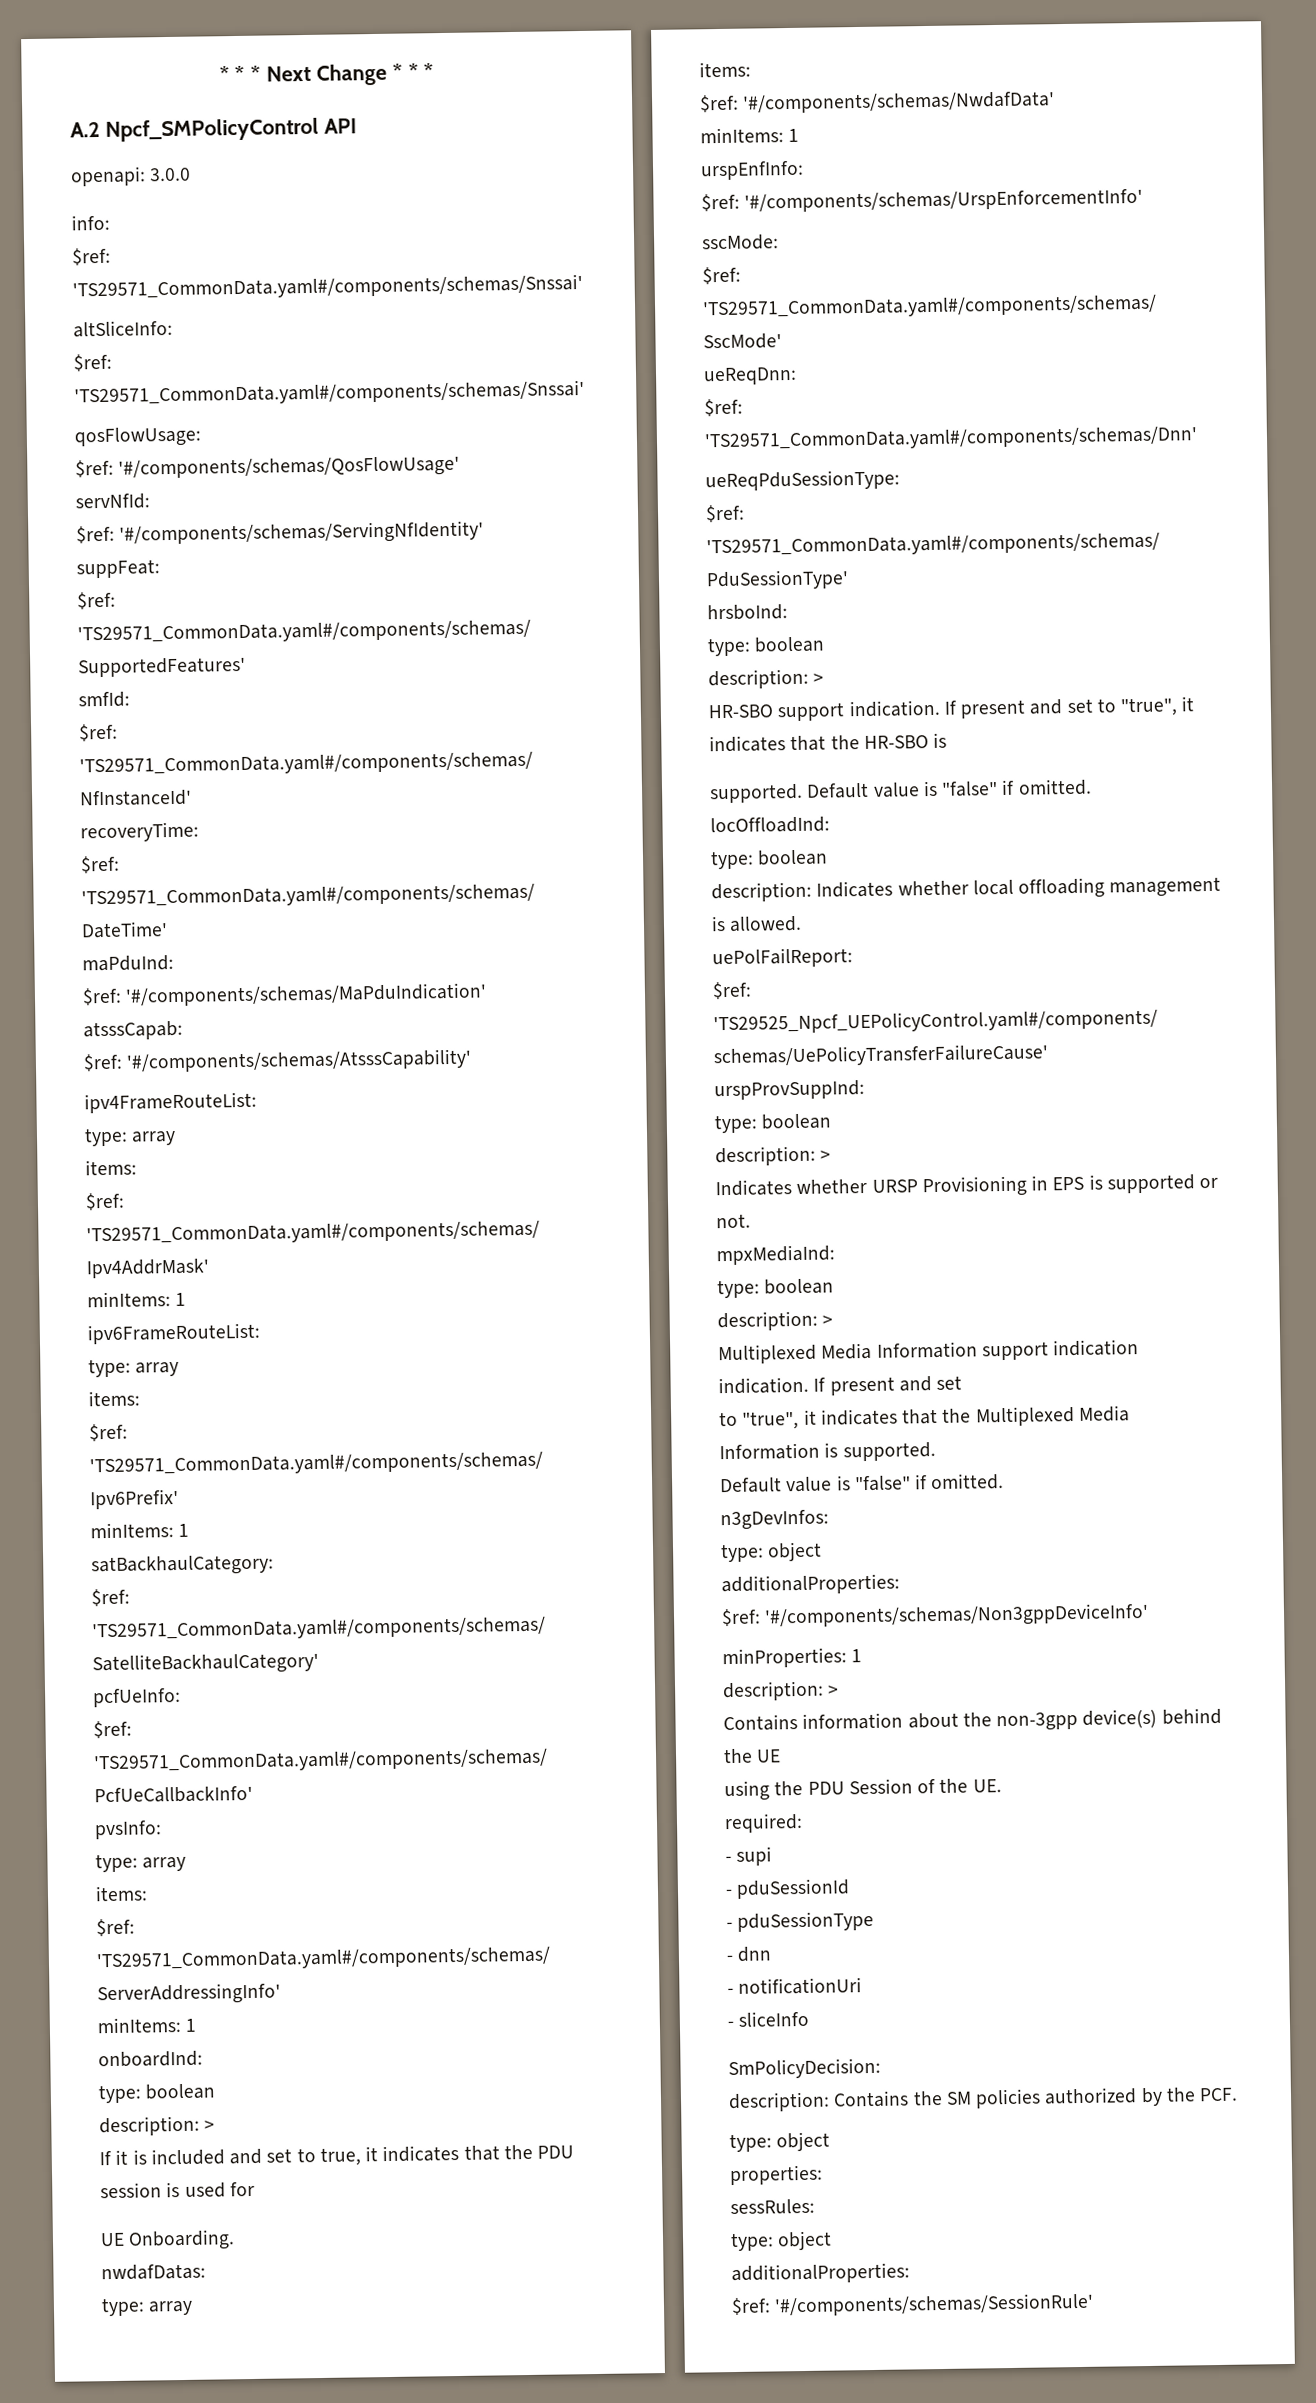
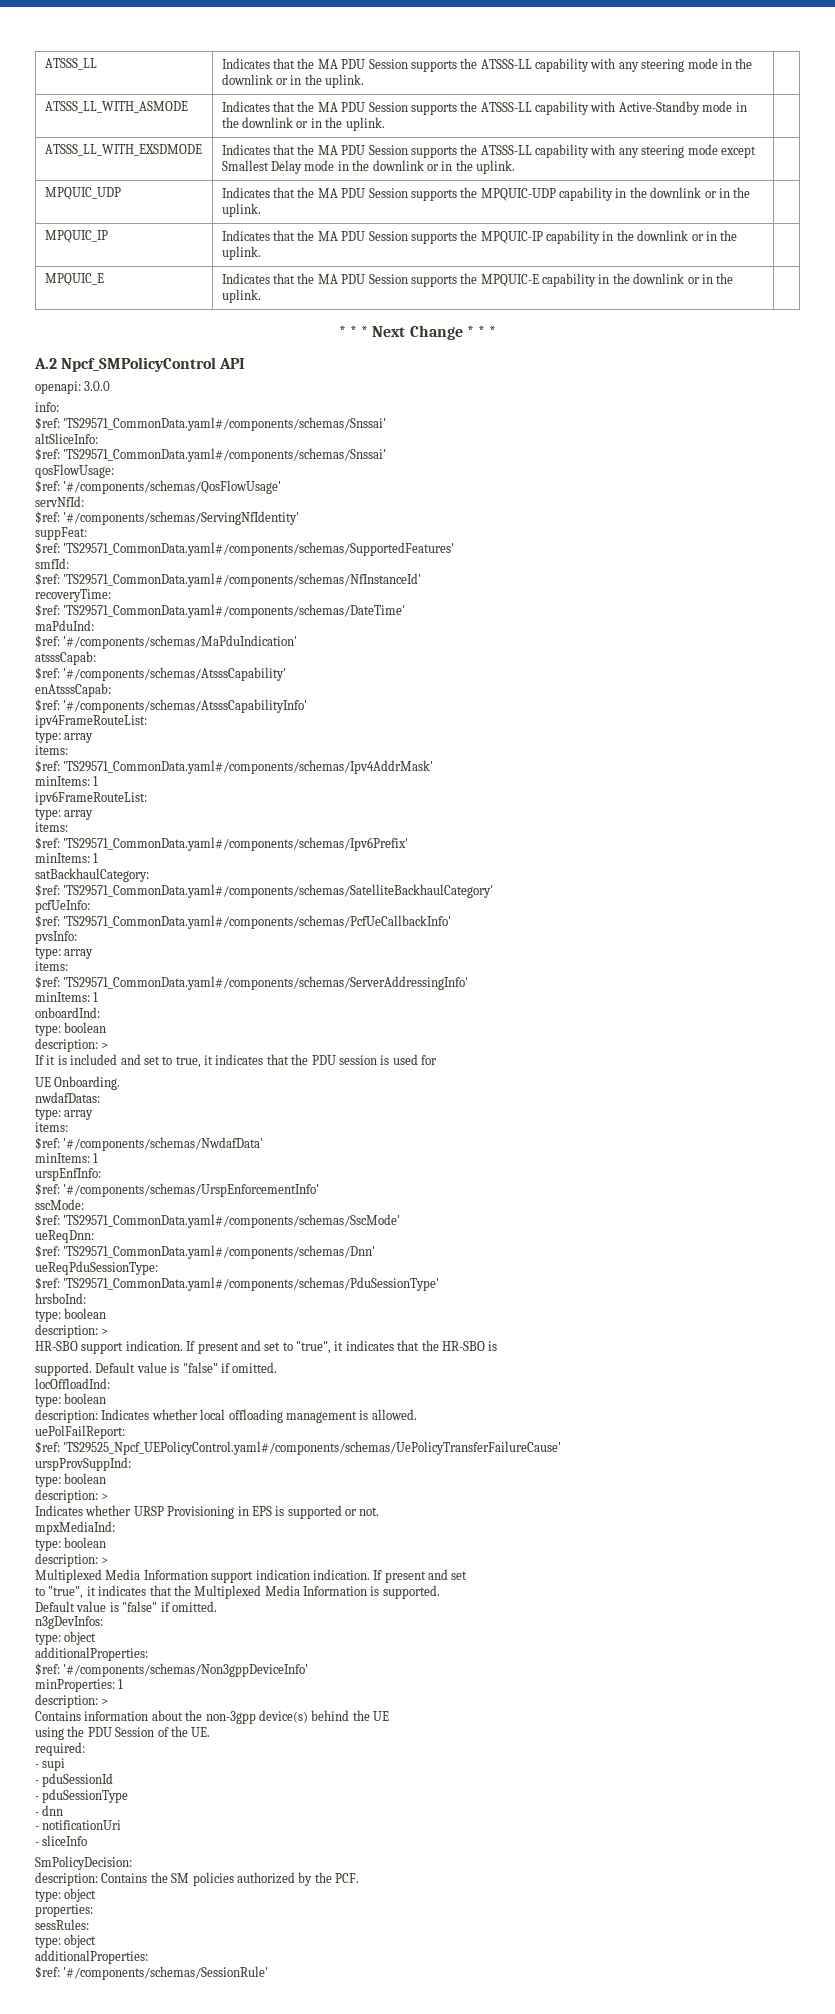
+ ATSSS_LL | Indicates that the MA PDU Session supports the ATSSS-LL capability with any steering mode in the downlink or in the uplink. |
+ ATSSS_LL_WITH_ASMODE | Indicates that the MA PDU Session supports the ATSSS-LL capability with Active-Standby mode in the downlink or in the uplink. |
+ ATSSS_LL_WITH_EXSDMODE | Indicates that the MA PDU Session supports the ATSSS-LL capability with any steering mode except Smallest Delay mode in the downlink or in the uplink. |
+ MPQUIC_UDP | Indicates that the MA PDU Session supports the MPQUIC-UDP capability in the downlink or in the uplink. |
+ MPQUIC_IP | Indicates that the MA PDU Session supports the MPQUIC-IP capability in the downlink or in the uplink. |
+ MPQUIC_E | Indicates that the MA PDU Session supports the MPQUIC-E capability in the downlink or in the uplink. |
+ enAtsssCapab:
+ $ref: '#/components/schemas/AtsssCapabilityInfo'

